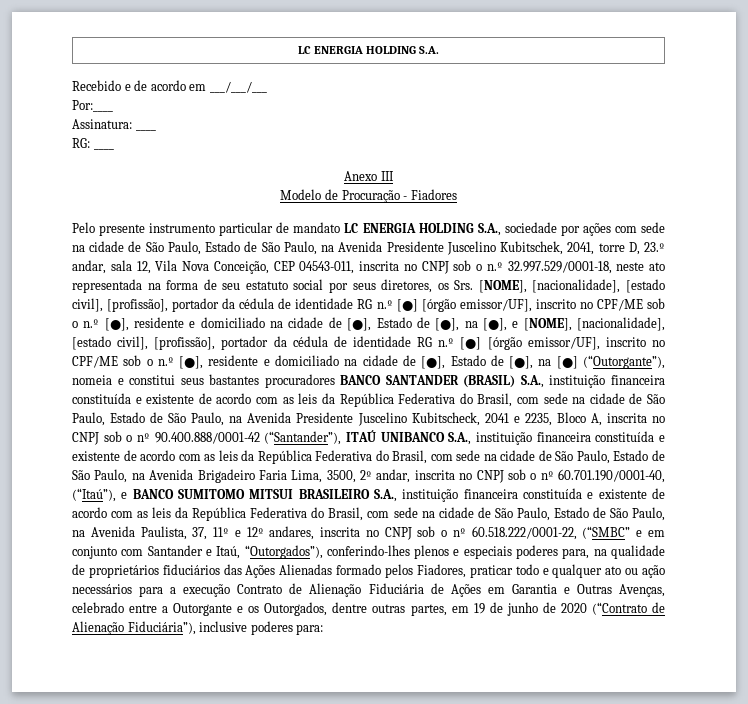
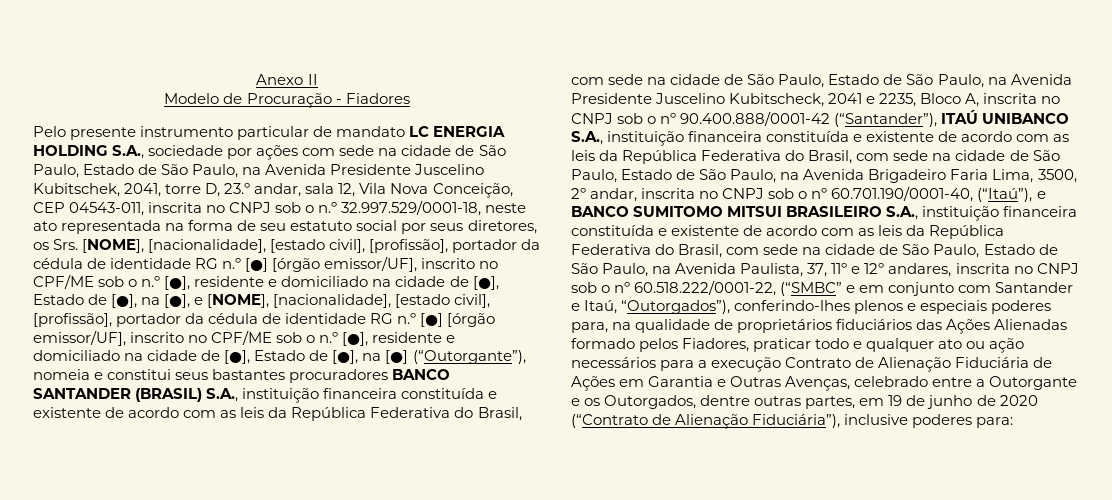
- LC ENERGIA HOLDING S.A.
- Recebido e de acordo em ___/___/___
- Por:____
- Assinatura: ____
- RG: ____
- Anexo III
+ Anexo II

